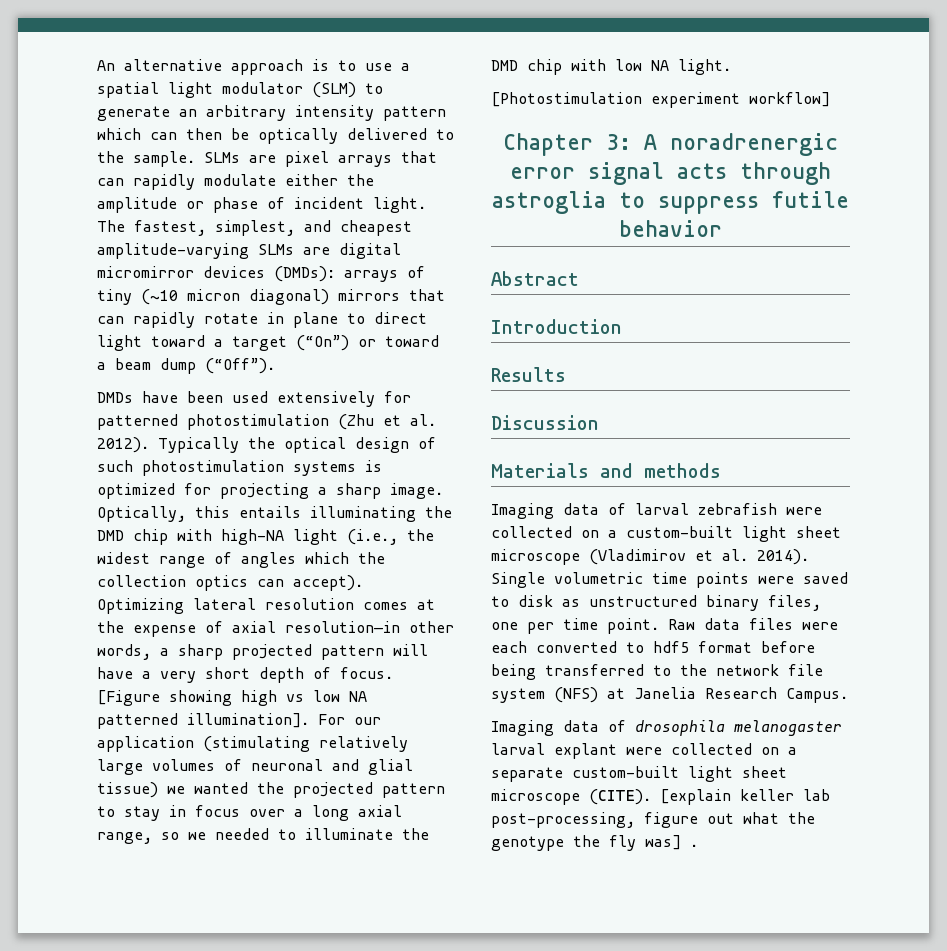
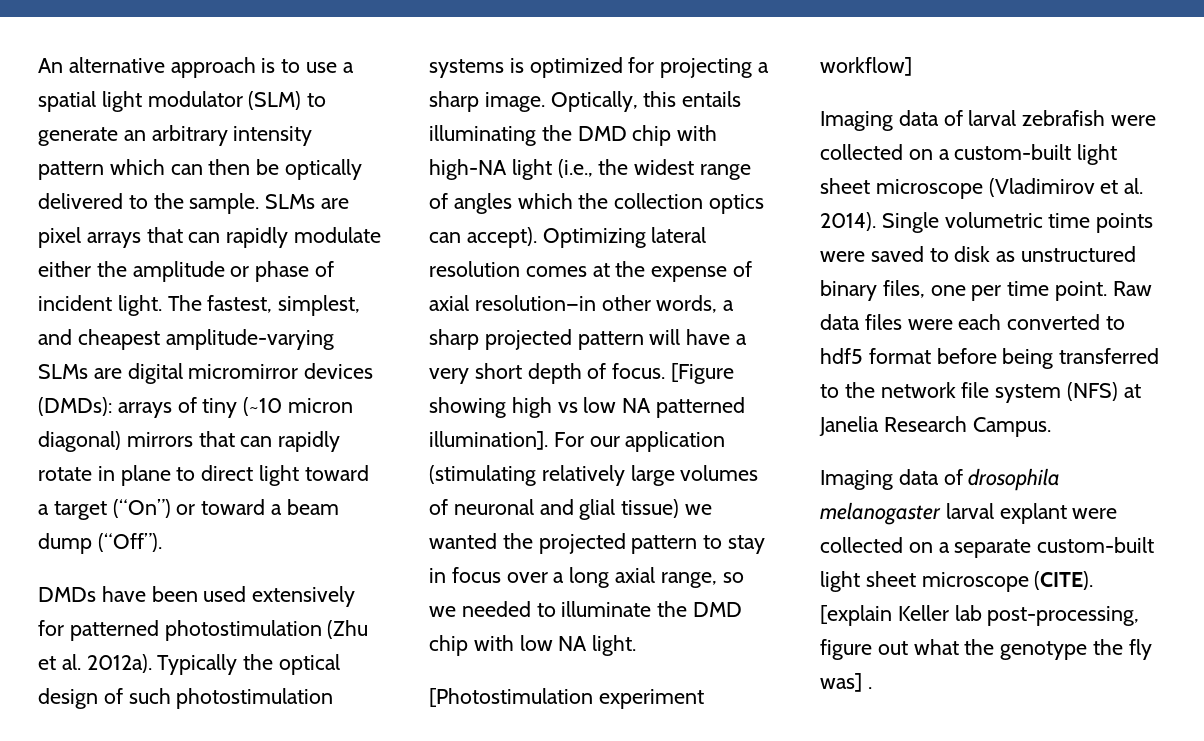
- DMDs have been used extensively for patterned photostimulation (Zhu et al. 2012).
+ DMDs have been used extensively for patterned photostimulation (Zhu et al. 2012a).
- Chapter 3: A noradrenergic error signal acts through astroglia to suppress futile behavior
- Abstract
- Introduction
- Results
- Discussion
- Materials and methods
- [explain keller lab post-processing, figure out what the genotype the fly was] .
+ [explain Keller lab post-processing, figure out what the genotype the fly was] .

